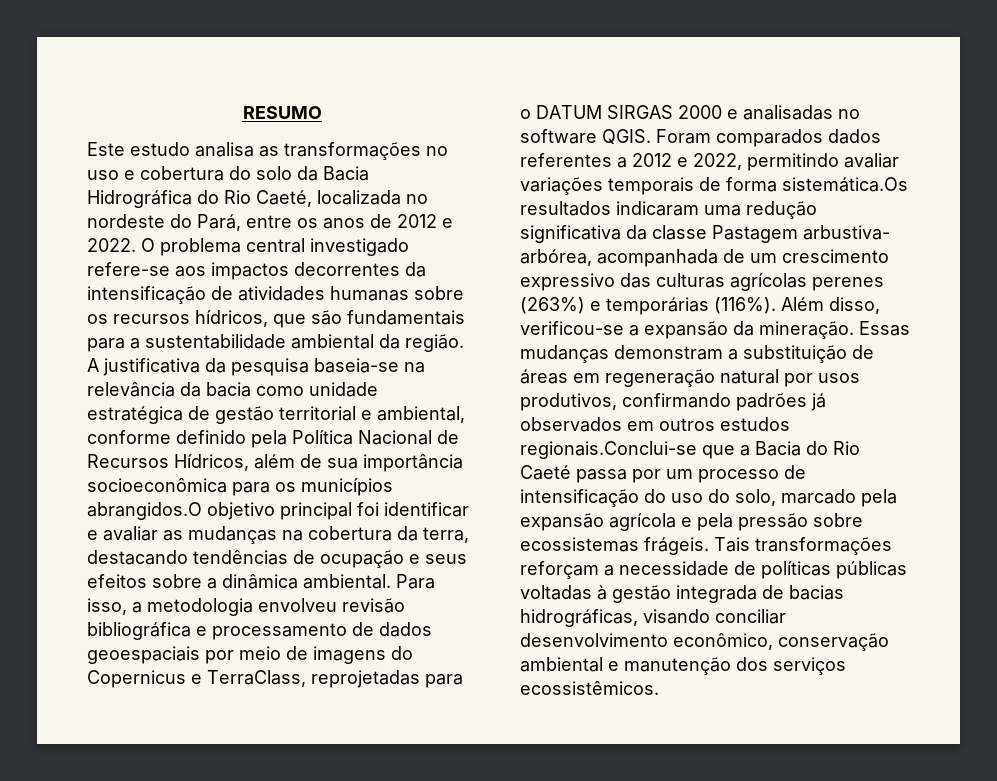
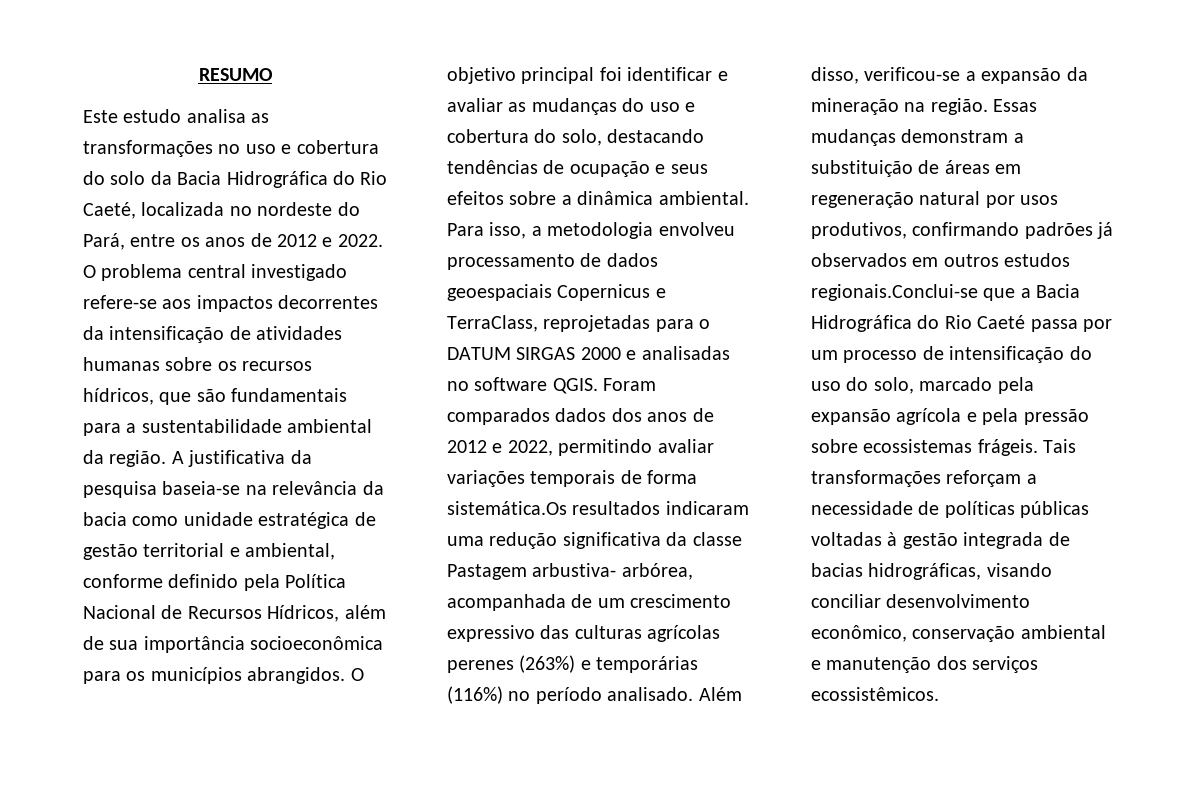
- A justificativa da pesquisa baseia-se na relevância da bacia como unidade estratégica de gestão territorial e ambiental, conforme definido pela Política Nacional de Recursos Hídricos, além de sua importância socioeconômica para os municípios abrangidos.O objetivo principal foi identificar e avaliar as mudanças na cobertura da terra, destacando tendências de ocupação e seus efeitos sobre a dinâmica ambiental.
+ A justificativa da pesquisa baseia-se na relevância da bacia como unidade estratégica de gestão territorial e ambiental, conforme definido pela Política Nacional de Recursos Hídricos, além de sua importância socioeconômica para os municípios abrangidos. O objetivo principal foi identificar e avaliar as mudanças do uso e cobertura do solo, destacando tendências de ocupação e seus efeitos sobre a dinâmica ambiental.
- Para isso, a metodologia envolveu revisão bibliográfica e processamento de dados geoespaciais por meio de imagens do Copernicus e TerraClass, reprojetadas para o DATUM SIRGAS 2000 e analisadas no software QGIS.
+ Para isso, a metodologia envolveu processamento de dados geoespaciais Copernicus e TerraClass, reprojetadas para o DATUM SIRGAS 2000 e analisadas no software QGIS.
- Foram comparados dados referentes a 2012 e 2022, permitindo avaliar variações temporais de forma sistemática.Os resultados indicaram uma redução significativa da classe Pastagem arbustiva- arbórea, acompanhada de um crescimento expressivo das culturas agrícolas perenes (263%) e temporárias (116%).
+ Foram comparados dados dos anos de 2012 e 2022, permitindo avaliar variações temporais de forma sistemática.Os resultados indicaram uma redução significativa da classe Pastagem arbustiva- arbórea, acompanhada de um crescimento expressivo das culturas agrícolas perenes (263%) e temporárias (116%) no período analisado.
- Além disso, verificou-se a expansão da mineração.
+ Além disso, verificou-se a expansão da mineração na região.
- Essas mudanças demonstram a substituição de áreas em regeneração natural por usos produtivos, confirmando padrões já observados em outros estudos regionais.Conclui-se que a Bacia do Rio Caeté passa por um processo de intensificação do uso do solo, marcado pela expansão agrícola e pela pressão sobre ecossistemas frágeis.
+ Essas mudanças demonstram a substituição de áreas em regeneração natural por usos produtivos, confirmando padrões já observados em outros estudos regionais.Conclui-se que a Bacia Hidrográfica do Rio Caeté passa por um processo de intensificação do uso do solo, marcado pela expansão agrícola e pela pressão sobre ecossistemas frágeis.

